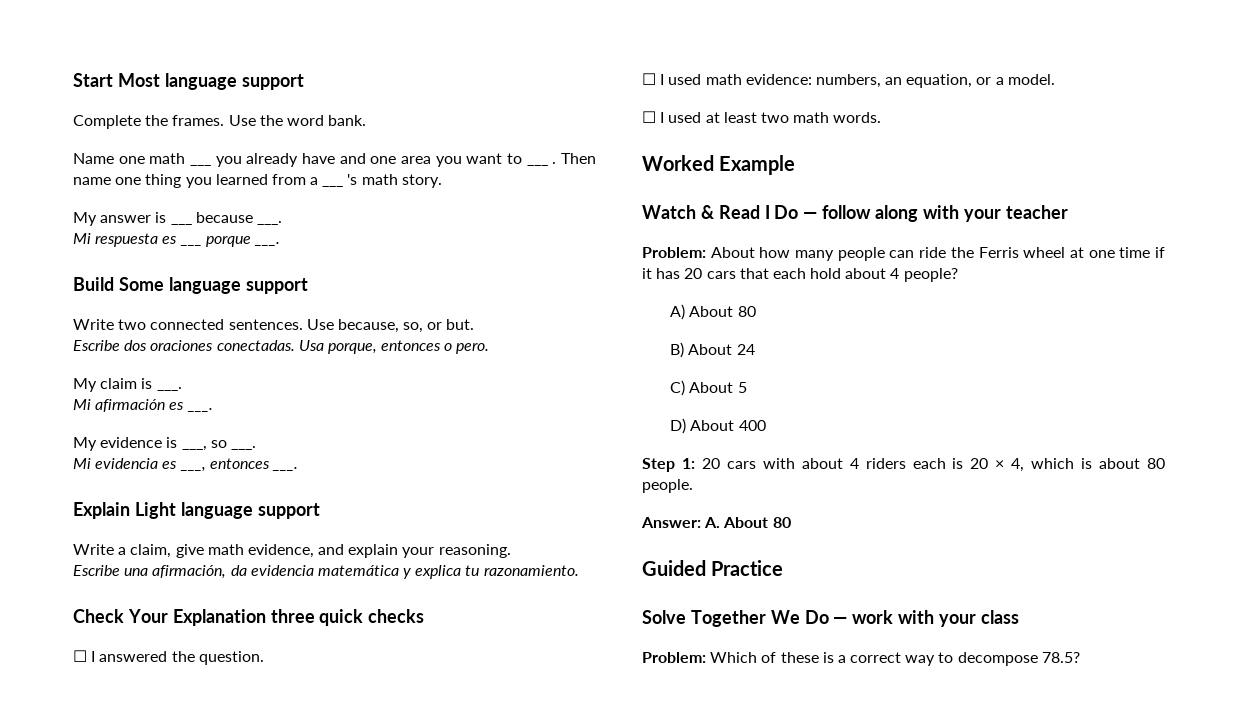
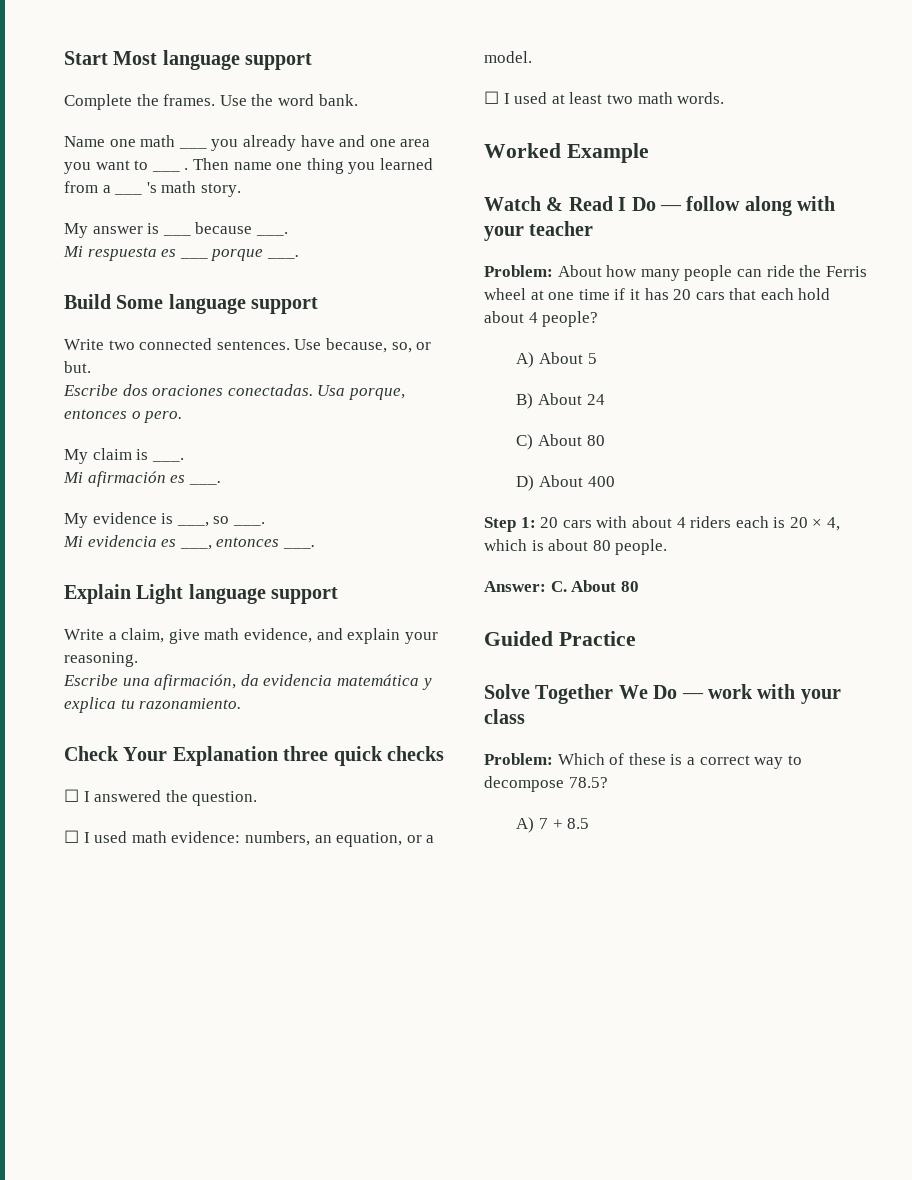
- A) About 80
+ A) About 5
- C) About 5
+ C) About 80
- Answer: A. About 80
+ Answer: C. About 80
+ A) 7 + 8.5

